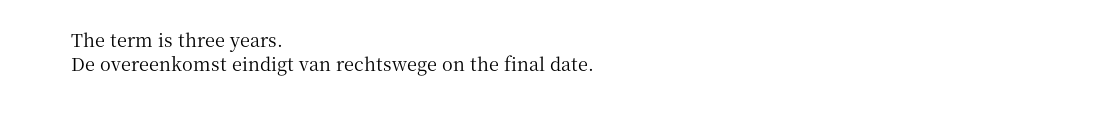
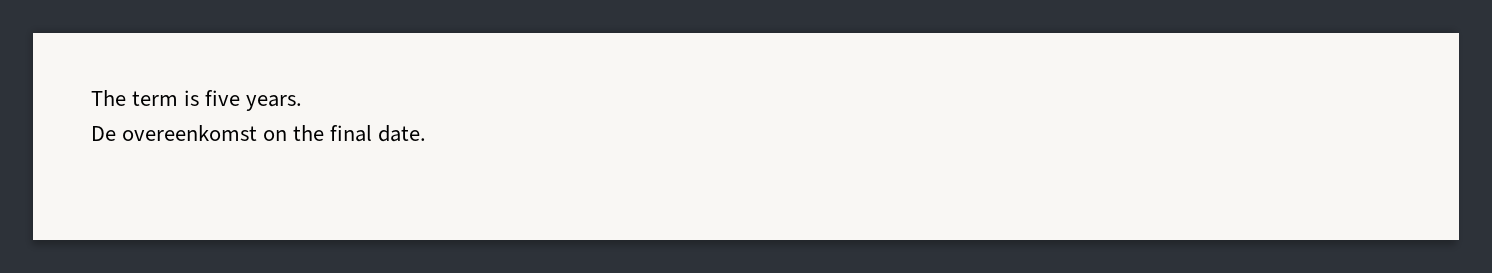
- The term is three years.
+ The term is five years.
- De overeenkomst eindigt van rechtswege on the final date.
+ De overeenkomst on the final date.

